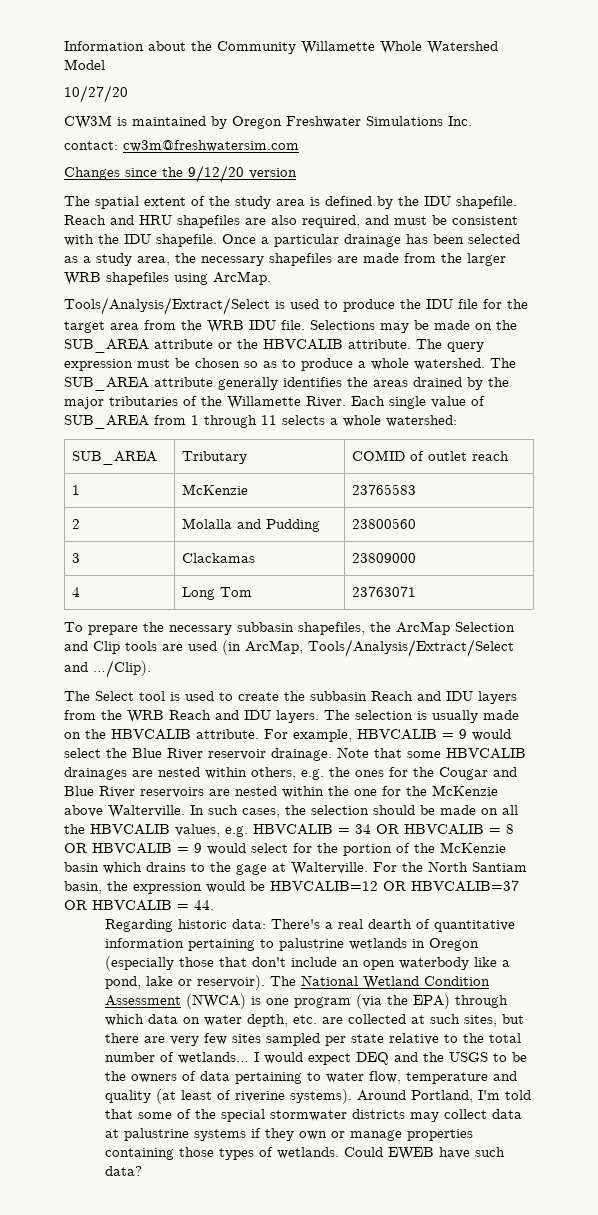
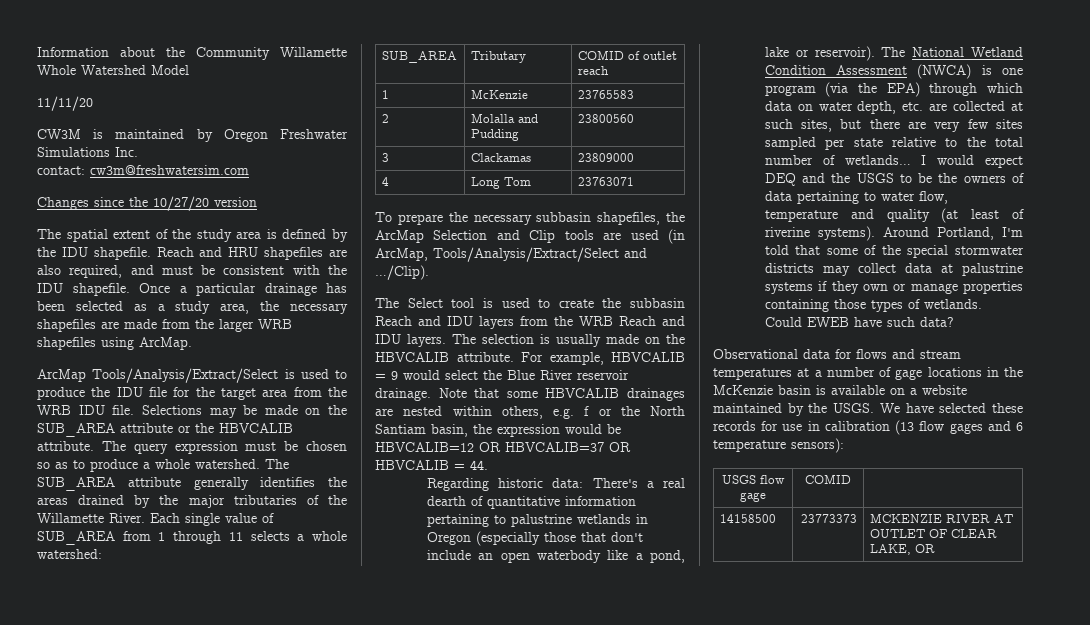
- 10/27/20
+ 11/11/20
- Changes since the 9/12/20 version
+ Changes since the 10/27/20 version
- Tools/Analysis/Extract/Select is used to produce the IDU file for the target area from the WRB IDU file.
+ ArcMap Tools/Analysis/Extract/Select is used to produce the IDU file for the target area from the WRB IDU file.
- Note that some HBVCALIB drainages are nested within others, e.g. the ones for the Cougar and Blue River reservoirs are nested within the one for the McKenzie above Walterville. In such cases, the selection should be made on all the HBVCALIB values, e.g. HBVCALIB = 34 OR HBVCALIB = 8 OR HBVCALIB = 9 would select for the portion of the McKenzie basin which drains to the gage at Walterville. For the North Santiam basin, the expression would be HBVCALIB=12 OR HBVCALIB=37 OR HBVCALIB = 44.
+ Note that some HBVCALIB drainages are nested within others, e.g. f or the North Santiam basin, the expression would be HBVCALIB=12 OR HBVCALIB=37 OR HBVCALIB = 44.
+ Observational data for flows and stream temperatures at a number of gage locations in the McKenzie basin is available on a website maintained by the USGS. We have selected these records for use in calibration (13 flow gages and 6 temperature sensors):
+ USGS flow gage | COMID |
+ 14158500 | 23773373 | MCKENZIE RIVER AT OUTLET OF CLEAR LAKE, OR

